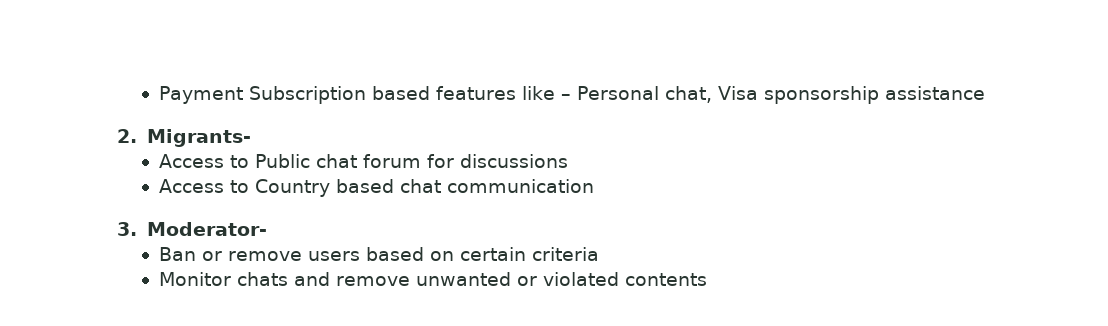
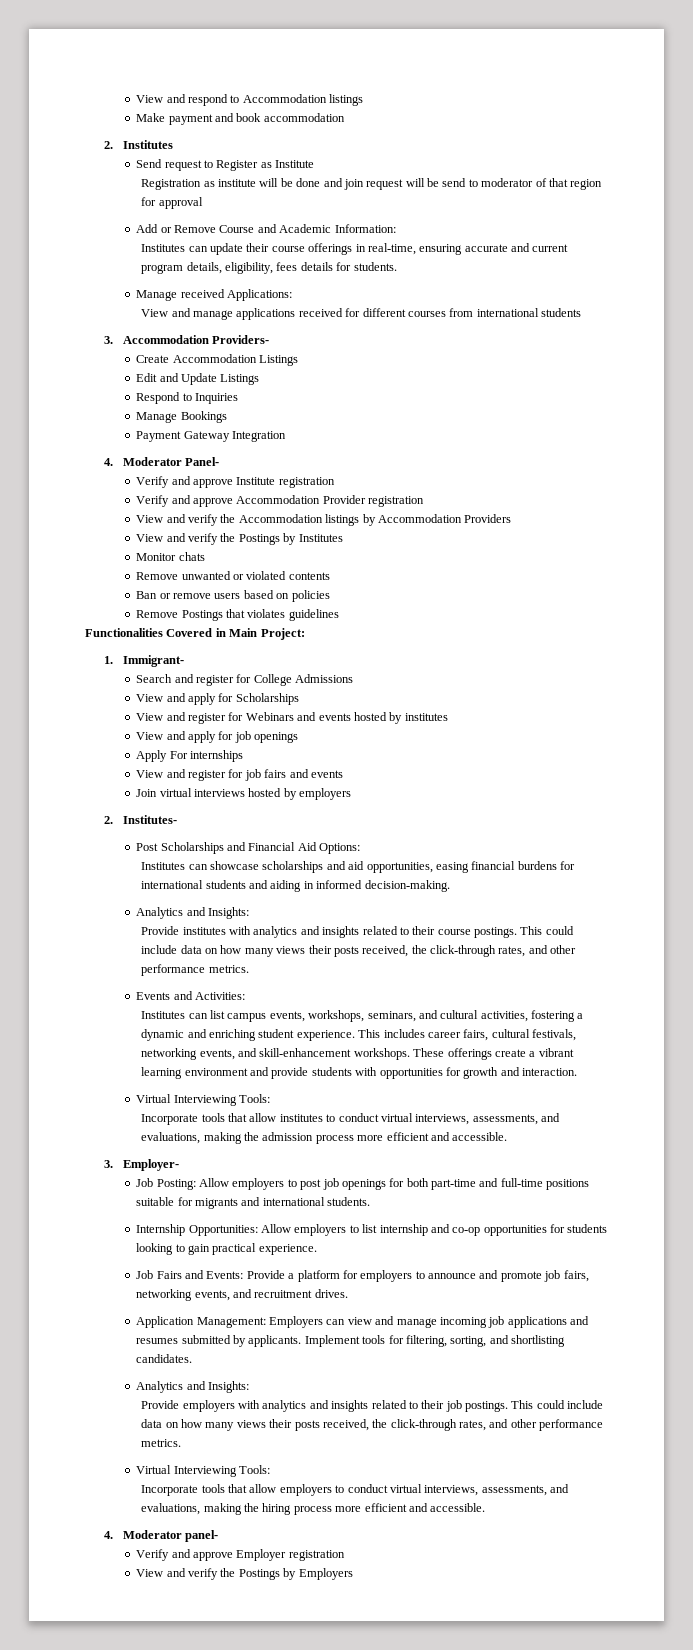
- Payment Subscription based features like – Personal chat, Visa sponsorship assistance
- 2. Migrants-
- Access to Public chat forum for discussions
- Access to Country based chat communication
- 3. Moderator-
+ View and respond to Accommodation listings
+ Make payment and book accommodation
+ 2. Institutes
+ Send request to Register as Institute
+ Registration as institute will be done and join request will be send to moderator of that region for approval
+ Add or Remove Course and Academic Information:
+ Institutes can update their course offerings in real-time, ensuring accurate and current program details, eligibility, fees details for students.
+ Manage received Applications:
+ View and manage applications received for different courses from international students
+ 3. Accommodation Providers-
+ Create Accommodation Listings
+ Edit and Update Listings
+ Respond to Inquiries
+ Manage Bookings
+ Payment Gateway Integration
+ 4. Moderator Panel-
+ Verify and approve Institute registration
+ Verify and approve Accommodation Provider registration
+ View and verify the Accommodation listings by Accommodation Providers
+ View and verify the Postings by Institutes
+ Monitor chats
+ Remove unwanted or violated contents
- Ban or remove users based on certain criteria
- Monitor chats and remove unwanted or violated contents
+ Ban or remove users based on policies
+ Remove Postings that violates guidelines
+ Functionalities Covered in Main Project:
+ 1. Immigrant-
+ Search and register for College Admissions
+ View and apply for Scholarships
+ View and register for Webinars and events hosted by institutes
+ View and apply for job openings
+ Apply For internships
+ View and register for job fairs and events
+ Join virtual interviews hosted by employers
+ 2. Institutes-
+ Post Scholarships and Financial Aid Options:
+ Institutes can showcase scholarships and aid opportunities, easing financial burdens for international students and aiding in informed decision-making.
+ Analytics and Insights:
+ Provide institutes with analytics and insights related to their course postings. This could include data on how many views their posts received, the click-through rates, and other performance metrics.
+ Events and Activities:
+ Institutes can list campus events, workshops, seminars, and cultural activities, fostering a dynamic and enriching student experience. This includes career fairs, cultural festivals, networking events, and skill-enhancement workshops. These offerings create a vibrant learning environment and provide students with opportunities for growth and interaction.
+ Virtual Interviewing Tools:
+ Incorporate tools that allow institutes to conduct virtual interviews, assessments, and evaluations, making the admission process more efficient and accessible.
+ 3. Employer-
+ Job Posting: Allow employers to post job openings for both part-time and full-time positions suitable for migrants and international students.
+ Internship Opportunities: Allow employers to list internship and co-op opportunities for students looking to gain practical experience.
+ Job Fairs and Events: Provide a platform for employers to announce and promote job fairs, networking events, and recruitment drives.
+ Application Management: Employers can view and manage incoming job applications and resumes submitted by applicants. Implement tools for filtering, sorting, and shortlisting candidates.
+ Analytics and Insights:
+ Provide employers with analytics and insights related to their job postings. This could include data on how many views their posts received, the click-through rates, and other performance metrics.
+ Virtual Interviewing Tools:
+ Incorporate tools that allow employers to conduct virtual interviews, assessments, and evaluations, making the hiring process more efficient and accessible.
+ 4. Moderator panel-
+ Verify and approve Employer registration
+ View and verify the Postings by Employers

